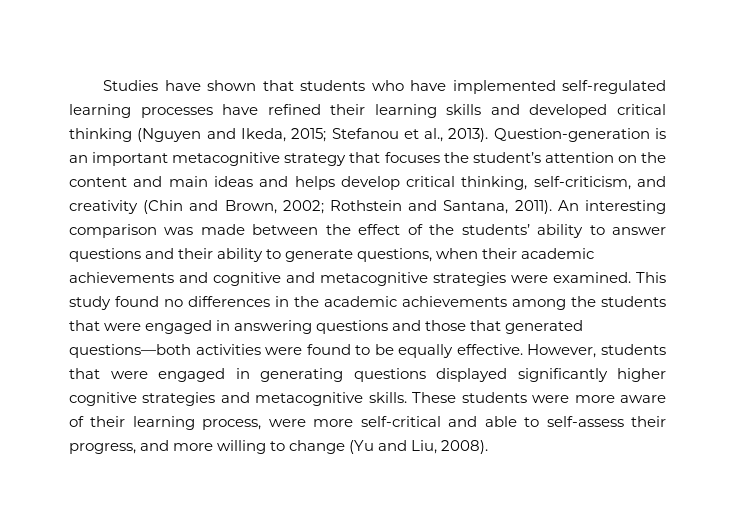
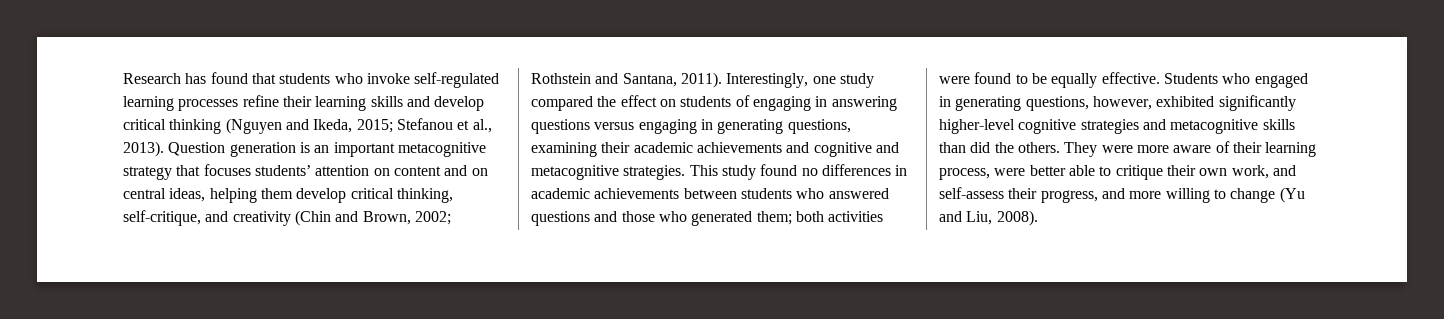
- Studies have shown that students who have implemented self-regulated learning processes have refined their learning skills and developed critical thinking (Nguyen and Ikeda, 2015; Stefanou et al., 2013).
+ Research has found that students who invoke self-regulated learning processes refine their learning skills and develop critical thinking (Nguyen and Ikeda, 2015; Stefanou et al., 2013).
- Question-generation is an important metacognitive strategy that focuses the student’s attention on the content and main ideas and helps develop critical thinking, self-criticism, and creativity (Chin and Brown, 2002; Rothstein and Santana, 2011).
+ Question generation is an important metacognitive strategy that focuses students’ attention on content and on central ideas, helping them develop critical thinking, self-critique, and creativity (Chin and Brown, 2002; Rothstein and Santana, 2011).
- An interesting comparison was made between the effect of the students’ ability to answer questions and their ability to generate questions, when their academic achievements and cognitive and metacognitive strategies were examined.
+ Interestingly, one study compared the effect on students of engaging in answering questions versus engaging in generating questions, examining their academic achievements and cognitive and metacognitive strategies.
- This study found no differences in the academic achievements among the students that were engaged in answering questions and those that generated questions—both activities were found to be equally effective.
+ This study found no differences in academic achievements between students who answered questions and those who generated them; both activities were found to be equally effective.
- However, students that were engaged in generating questions displayed significantly higher cognitive strategies and metacognitive skills. These students were more aware of their learning process, were more self-critical and able to self-assess their progress, and more willing to change (Yu and Liu, 2008).
+ Students who engaged in generating questions, however, exhibited significantly higher-level cognitive strategies and metacognitive skills than did the others. They were more aware of their learning process, were better able to critique their own work, and self-assess their progress, and more willing to change (Yu and Liu, 2008).

